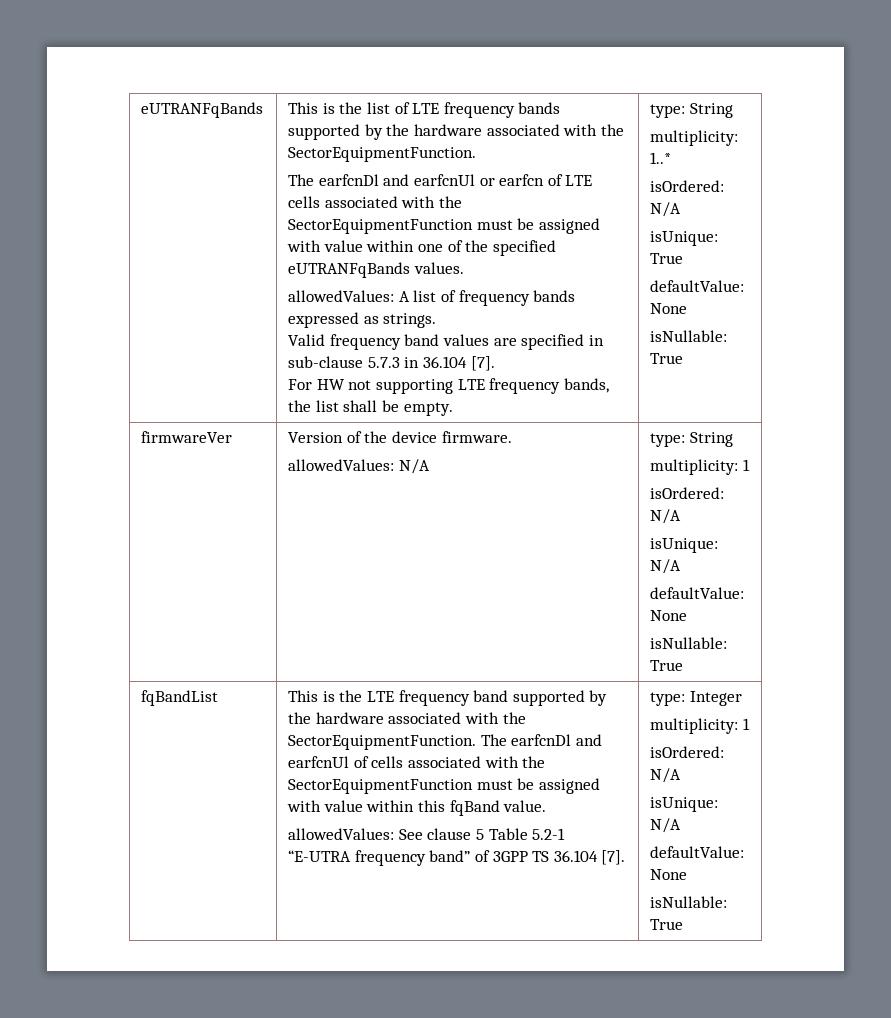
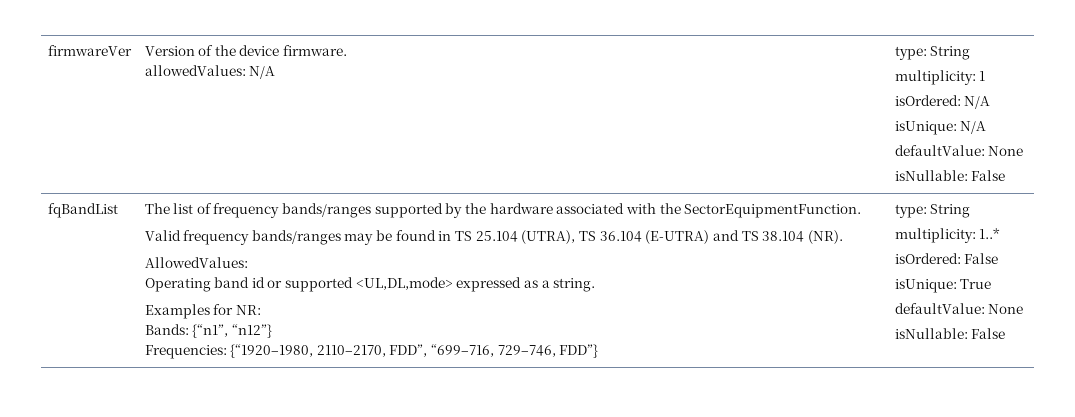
- eUTRANFqBands | This is the list of LTE frequency bands supported by the hardware associated with the SectorEquipmentFunction.
- The earfcnDl and earfcnUl or earfcn of LTE cells associated with the SectorEquipmentFunction must be assigned with value within one of the specified eUTRANFqBands values.
- allowedValues: A list of frequency bands expressed as strings.
- Valid frequency band values are specified in sub-clause 5.7.3 in 36.104 [7].
- For HW not supporting LTE frequency bands, the list shall be empty. | type: String
- multiplicity: 1..*
- isOrdered: N/A
- isUnique: True
- defaultValue: None
- isNullable: True
  firmwareVer | Version of the device firmware.
  allowedValues: N/A | type: String
  multiplicity: 1
  isOrdered: N/A
  isUnique: N/A
  defaultValue: None
- isNullable: True
+ isNullable: False
- This is the LTE frequency band supported by the hardware associated with the SectorEquipmentFunction. The earfcnDl and earfcnUl of cells associated with the SectorEquipmentFunction must be assigned with value within this fqBand value.
- allowedValues: See clause 5 Table 5.2-1 “E-UTRA frequency band” of 3GPP TS 36.104 [7]. | type: Integer
- multiplicity: 1
- isOrdered: N/A
- isUnique: N/A
+ The list of frequency bands/ranges supported by the hardware associated with the SectorEquipmentFunction.
+ Valid frequency bands/ranges may be found in TS 25.104 (UTRA), TS 36.104 (E-UTRA) and TS 38.104 (NR).
+ AllowedValues:
+ Operating band id or supported <UL,DL,mode> expressed as a string.
+ Examples for NR:
+ Bands: {“n1”, “n12”}
+ Frequencies: {“1920–1980, 2110–2170, FDD”, “699–716, 729–746, FDD”} | type: String
+ multiplicity: 1..*
+ isOrdered: False
+ isUnique: True
  defaultValue: None
- isNullable: True
+ isNullable: False

